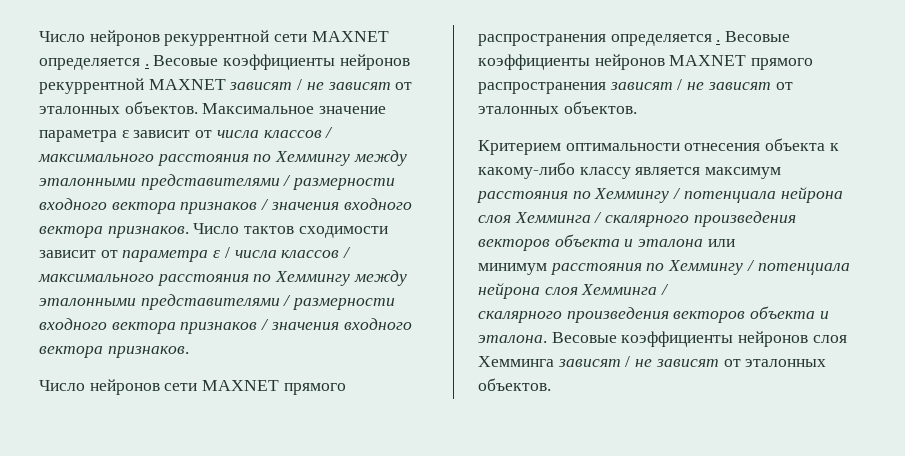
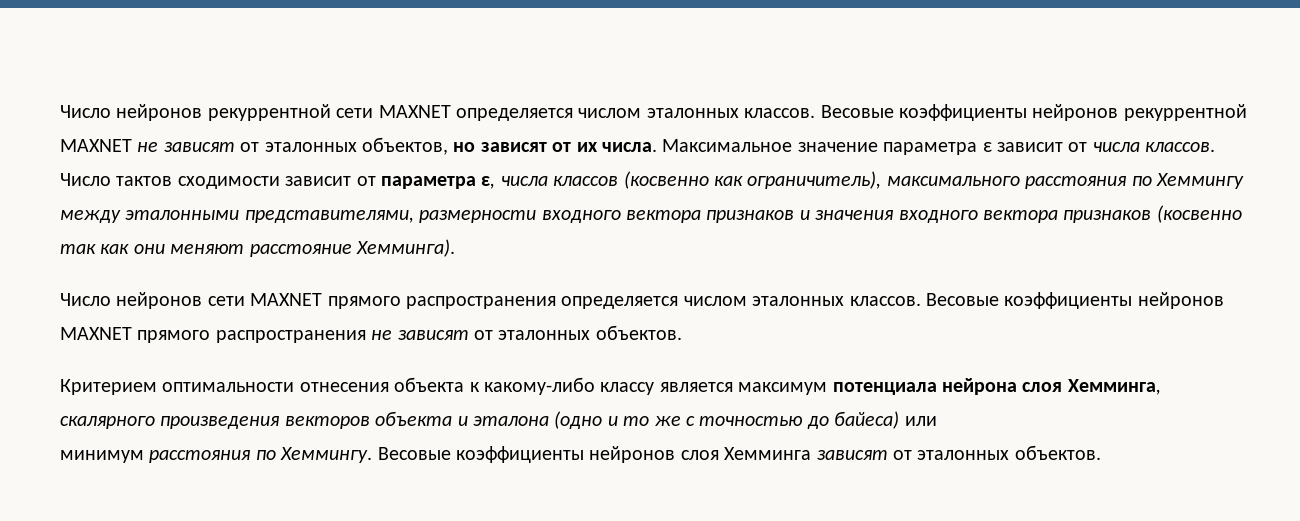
- Число нейронов рекуррентной сети MAXNET определяется .
+ Число нейронов рекуррентной сети MAXNET определяется числом эталонных классов.
- Весовые коэффициенты нейронов рекуррентной MAXNET зависят / не зависят от эталонных объектов.
+ Весовые коэффициенты нейронов рекуррентной MAXNET не зависят от эталонных объектов, но зависят от их числа.
- Максимальное значение параметра ε зависит от числа классов / максимального расстояния по Хеммингу между эталонными представителями / размерности входного вектора признаков / значения входного вектора признаков. Число тактов сходимости зависит от параметра ε / числа классов / максимального расстояния по Хеммингу между эталонными представителями / размерности входного вектора признаков / значения входного вектора признаков.
+ Максимальное значение параметра ε зависит от числа классов. Число тактов сходимости зависит от параметра ε, числа классов (косвенно как ограничитель), максимального расстояния по Хеммингу между эталонными представителями, размерности входного вектора признаков и значения входного вектора признаков (косвенно так как они меняют расстояние Хемминга).
- Число нейронов сети MAXNET прямого распространения определяется .
+ Число нейронов сети MAXNET прямого распространения определяется числом эталонных классов.
- Весовые коэффициенты нейронов MAXNET прямого распространения зависят / не зависят от эталонных объектов.
+ Весовые коэффициенты нейронов MAXNET прямого распространения не зависят от эталонных объектов.
- Критерием оптимальности отнесения объекта к какому-либо классу является максимум расстояния по Хеммингу / потенциала нейрона слоя Хемминга / скалярного произведения векторов объекта и эталона или
- минимум расстояния по Хеммингу / потенциала нейрона слоя Хемминга /
- скалярного произведения векторов объекта и эталона.
+ Критерием оптимальности отнесения объекта к какому-либо классу является максимум потенциала нейрона слоя Хемминга, скалярного произведения векторов объекта и эталона (одно и то же с точностью до байеса) или
+ минимум расстояния по Хеммингу.
- Весовые коэффициенты нейронов слоя Хемминга зависят / не зависят от эталонных объектов.
+ Весовые коэффициенты нейронов слоя Хемминга зависят от эталонных объектов.

